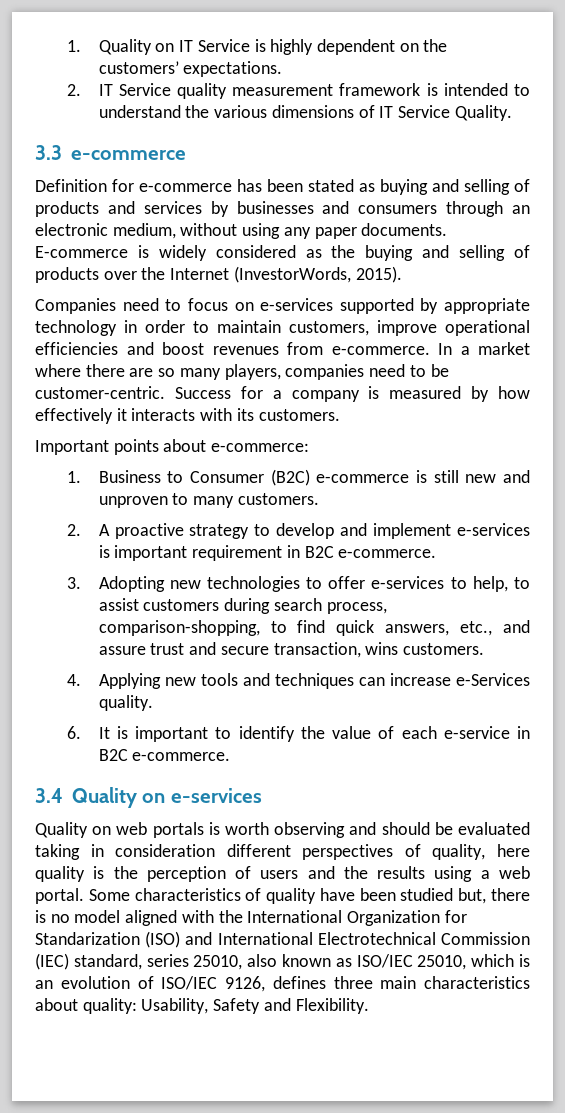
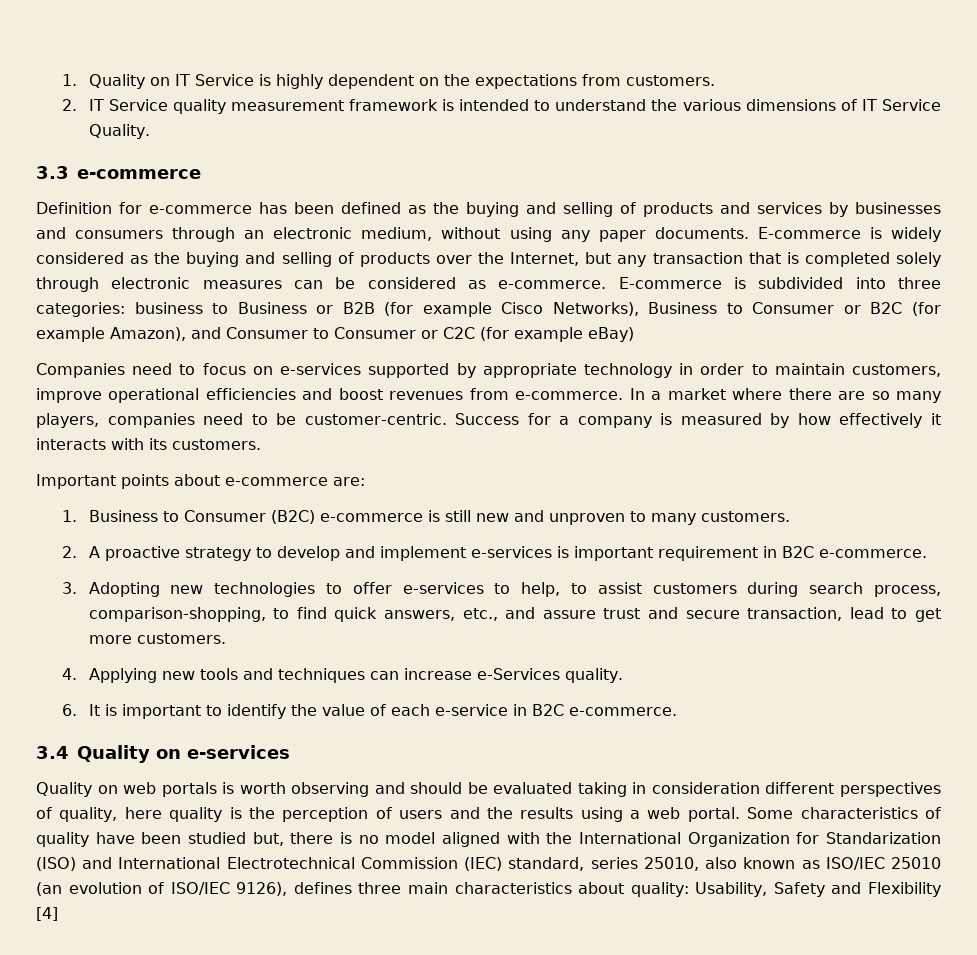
- 1. Quality on IT Service is highly dependent on the customers’ expectations.
+ 1. Quality on IT Service is highly dependent on the expectations from customers.
- Definition for e-commerce has been stated as buying and selling of products and services by businesses and consumers through an electronic medium, without using any paper documents.
+ Definition for e-commerce has been defined as the buying and selling of products and services by businesses and consumers through an electronic medium, without using any paper documents.
- E-commerce is widely considered as the buying and selling of products over the Internet (InvestorWords, 2015).
+ E-commerce is widely considered as the buying and selling of products over the Internet, but any transaction that is completed solely through electronic measures can be considered as e-commerce. E-commerce is subdivided into three categories: business to Business or B2B (for example Cisco Networks), Business to Consumer or B2C (for example Amazon), and Consumer to Consumer or C2C (for example eBay)
- Important points about e-commerce:
+ Important points about e-commerce are:
- 3. Adopting new technologies to offer e-services to help, to assist customers during search process, comparison-shopping, to find quick answers, etc., and assure trust and secure transaction, wins customers.
+ 3. Adopting new technologies to offer e-services to help, to assist customers during search process, comparison-shopping, to find quick answers, etc., and assure trust and secure transaction, lead to get more customers.
- Some characteristics of quality have been studied but, there is no model aligned with the International Organization for Standarization (ISO) and International Electrotechnical Commission (IEC) standard, series 25010, also known as ISO/IEC 25010, which is an evolution of ISO/IEC 9126, defines three main characteristics about quality: Usability, Safety and Flexibility.
+ Some characteristics of quality have been studied but, there is no model aligned with the International Organization for Standarization (ISO) and International Electrotechnical Commission (IEC) standard, series 25010, also known as ISO/IEC 25010 (an evolution of ISO/IEC 9126), defines three main characteristics about quality: Usability, Safety and Flexibility [4]

